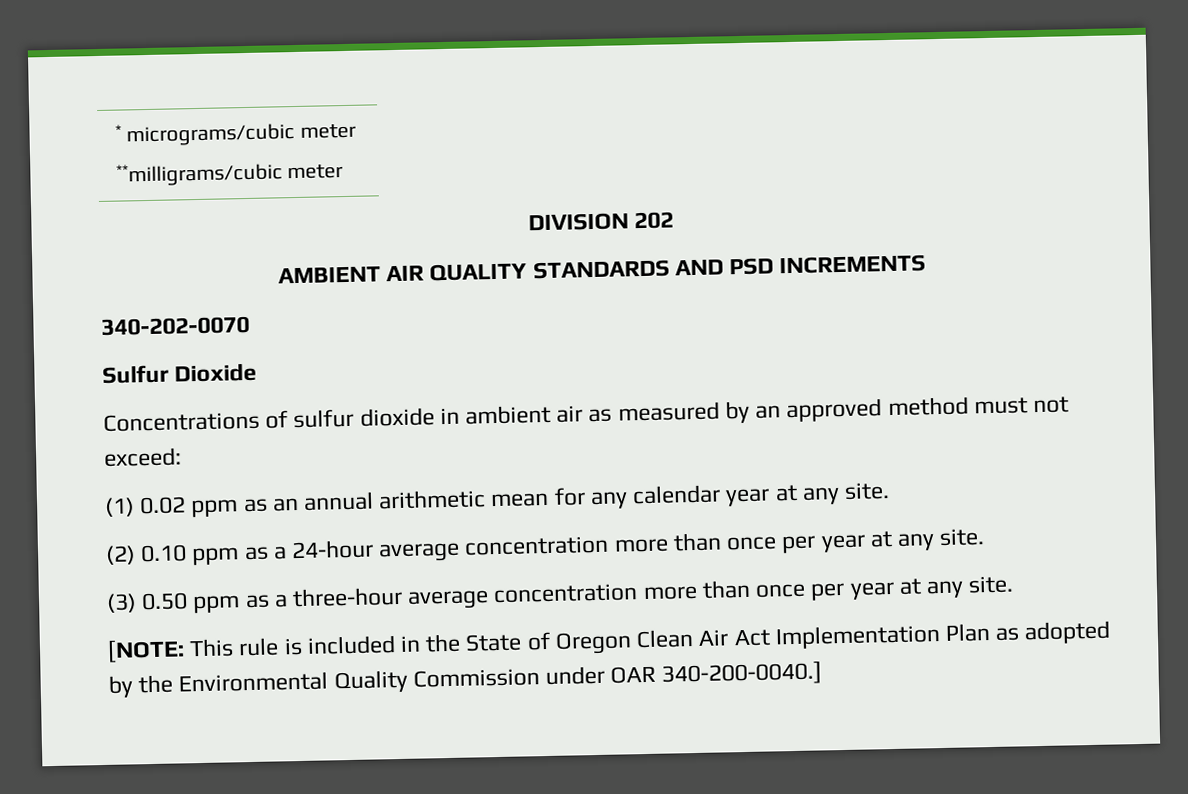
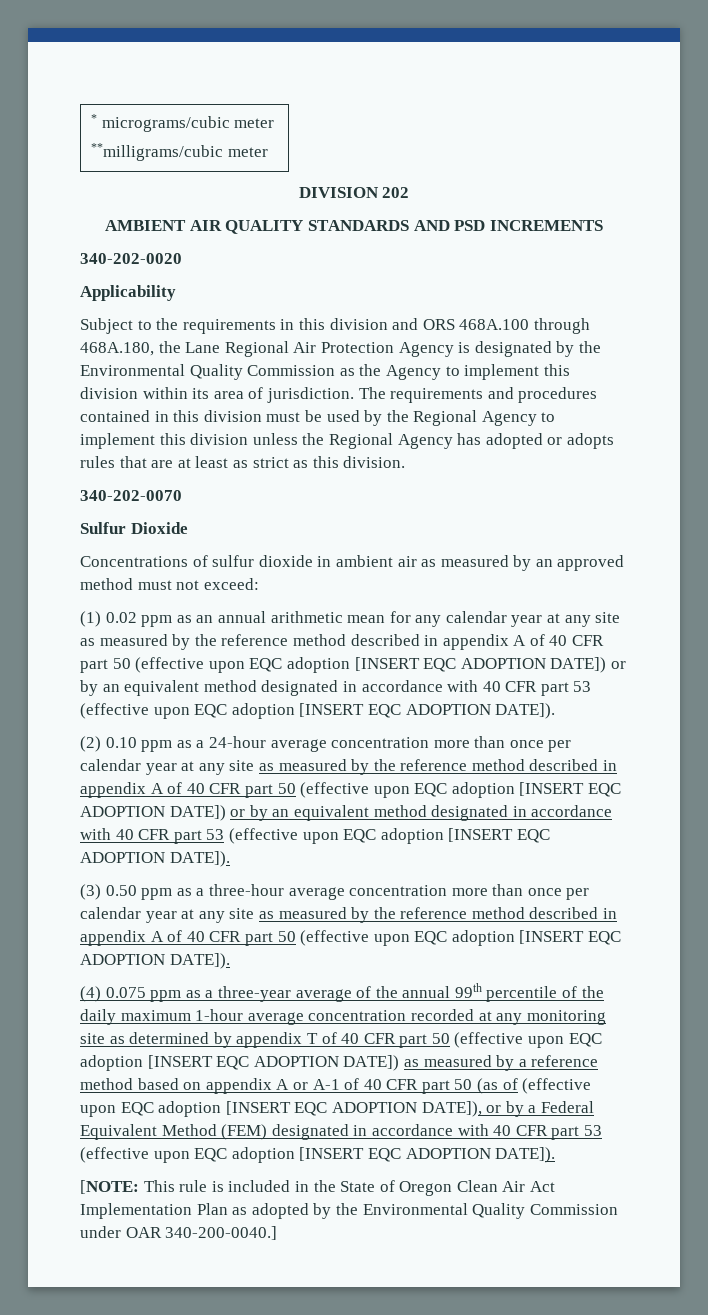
+ 340-202-0020
+ Applicability
+ Subject to the requirements in this division and ORS 468A.100 through 468A.180, the Lane Regional Air Protection Agency is designated by the Environmental Quality Commission as the Agency to implement this division within its area of jurisdiction. The requirements and procedures contained in this division must be used by the Regional Agency to implement this division unless the Regional Agency has adopted or adopts rules that are at least as strict as this division.
- (1) 0.02 ppm as an annual arithmetic mean for any calendar year at any site.
+ (1) 0.02 ppm as an annual arithmetic mean for any calendar year at any site as measured by the reference method described in appendix A of 40 CFR part 50 (effective upon EQC adoption [INSERT EQC ADOPTION DATE]) or by an equivalent method designated in accordance with 40 CFR part 53 (effective upon EQC adoption [INSERT EQC ADOPTION DATE]).
- (2) 0.10 ppm as a 24-hour average concentration more than once per year at any site.
+ (2) 0.10 ppm as a 24-hour average concentration more than once per calendar year at any site as measured by the reference method described in appendix A of 40 CFR part 50 (effective upon EQC adoption [INSERT EQC ADOPTION DATE]) or by an equivalent method designated in accordance with 40 CFR part 53 (effective upon EQC adoption [INSERT EQC ADOPTION DATE]).
- (3) 0.50 ppm as a three-hour average concentration more than once per year at any site.
+ (3) 0.50 ppm as a three-hour average concentration more than once per calendar year at any site as measured by the reference method described in appendix A of 40 CFR part 50 (effective upon EQC adoption [INSERT EQC ADOPTION DATE]).
+ (4) 0.075 ppm as a three-year average of the annual 99th percentile of the daily maximum 1-hour average concentration recorded at any monitoring site as determined by appendix T of 40 CFR part 50 (effective upon EQC adoption [INSERT EQC ADOPTION DATE]) as measured by a reference method based on appendix A or A-1 of 40 CFR part 50 (as of (effective upon EQC adoption [INSERT EQC ADOPTION DATE]), or by a Federal Equivalent Method (FEM) designated in accordance with 40 CFR part 53 (effective upon EQC adoption [INSERT EQC ADOPTION DATE]).

